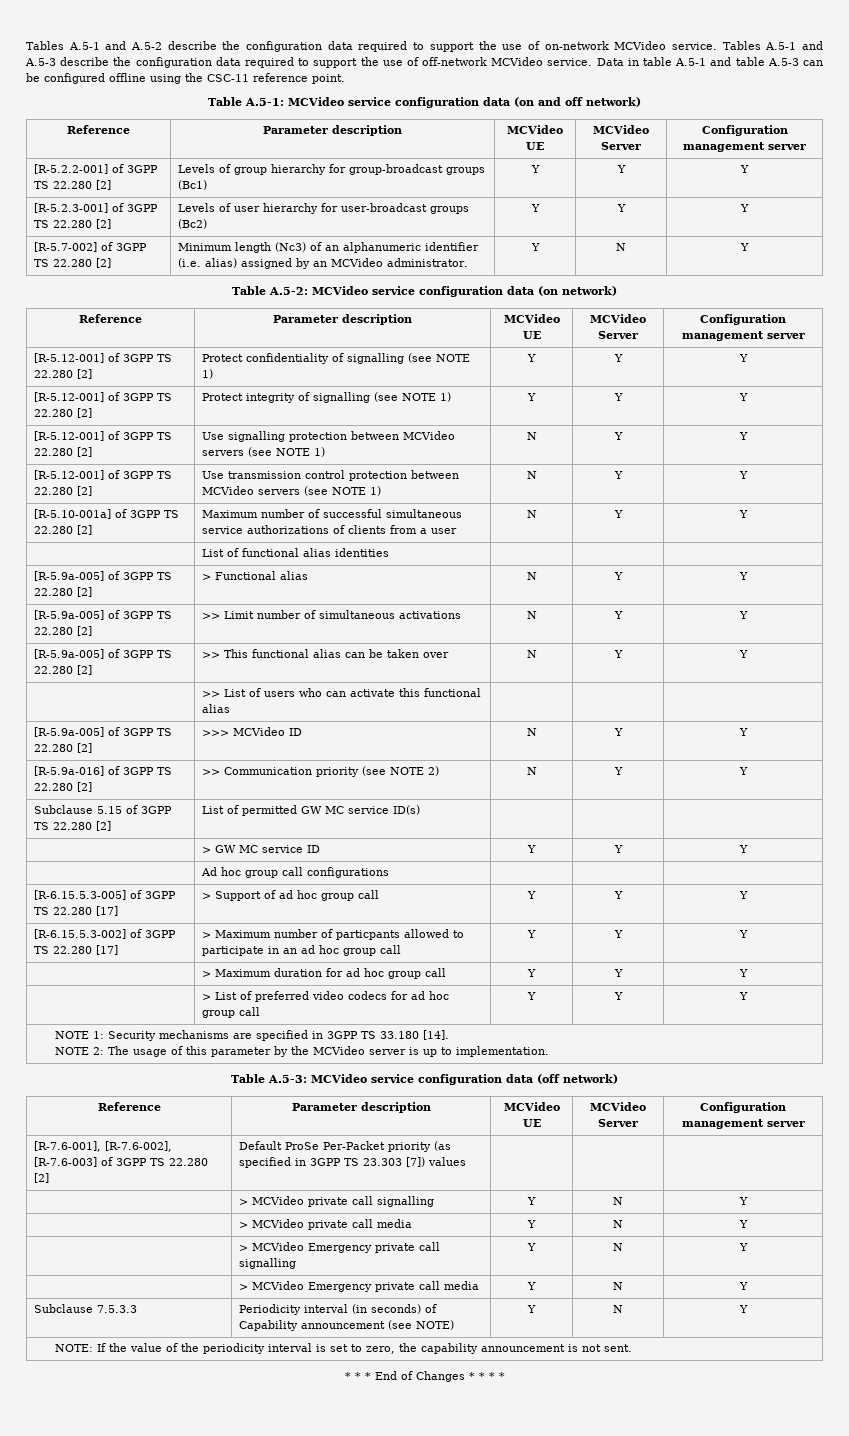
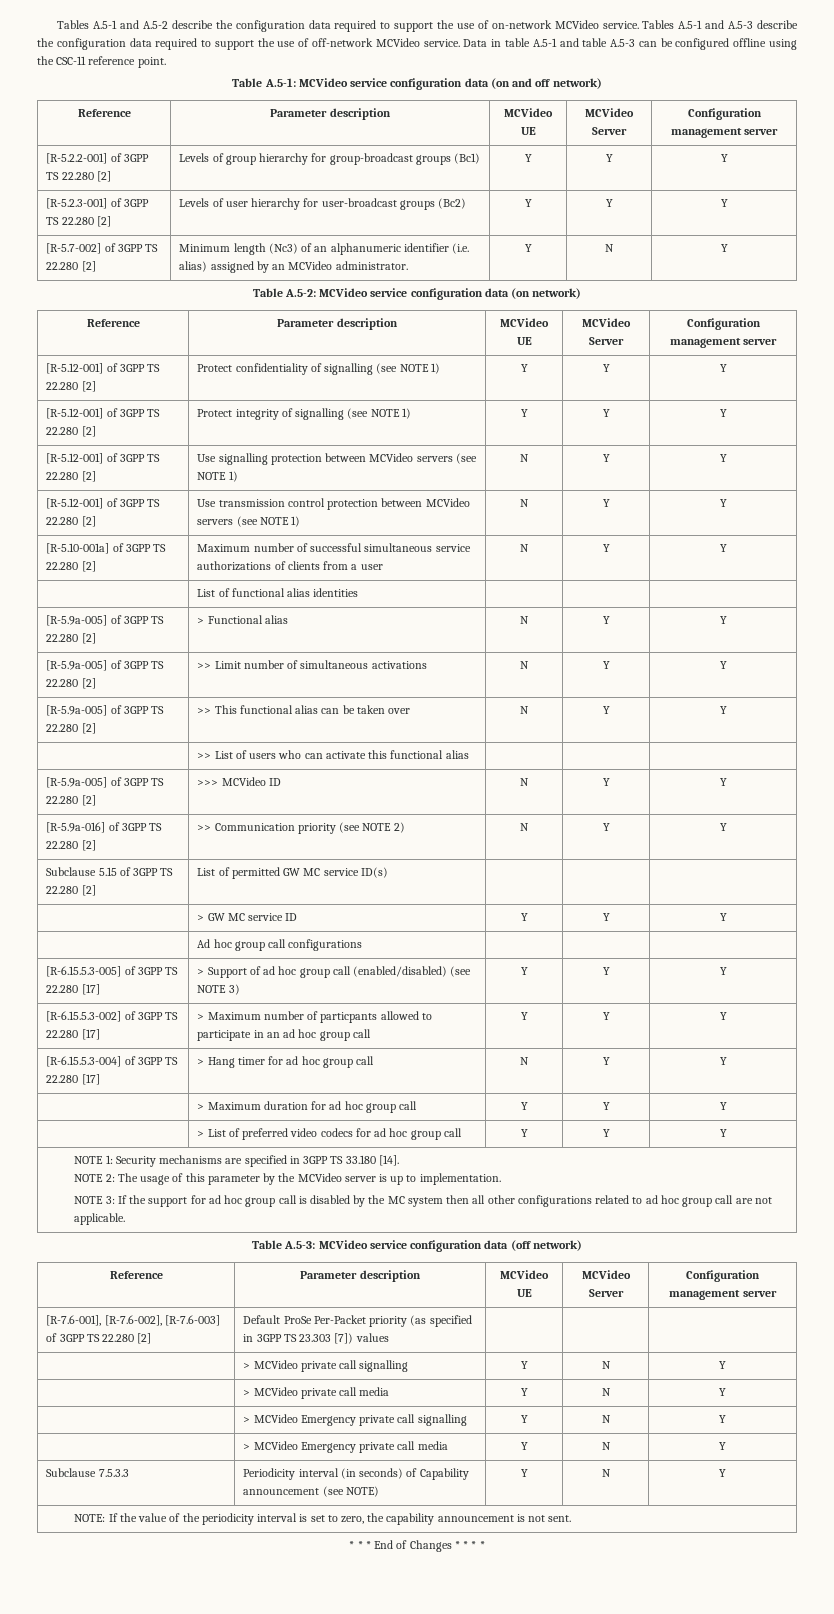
- [R-6.15.5.3-005] of 3GPP TS 22.280 [17] | > Support of ad hoc group call | Y | Y | Y
+ [R-6.15.5.3-005] of 3GPP TS 22.280 [17] | > Support of ad hoc group call (enabled/disabled) (see NOTE 3) | Y | Y | Y
+ [R-6.15.5.3-004] of 3GPP TS 22.280 [17] | > Hang timer for ad hoc group call | N | Y | Y
+ NOTE 3: If the support for ad hoc group call is disabled by the MC system then all other configurations related to ad hoc group call are not applicable.

